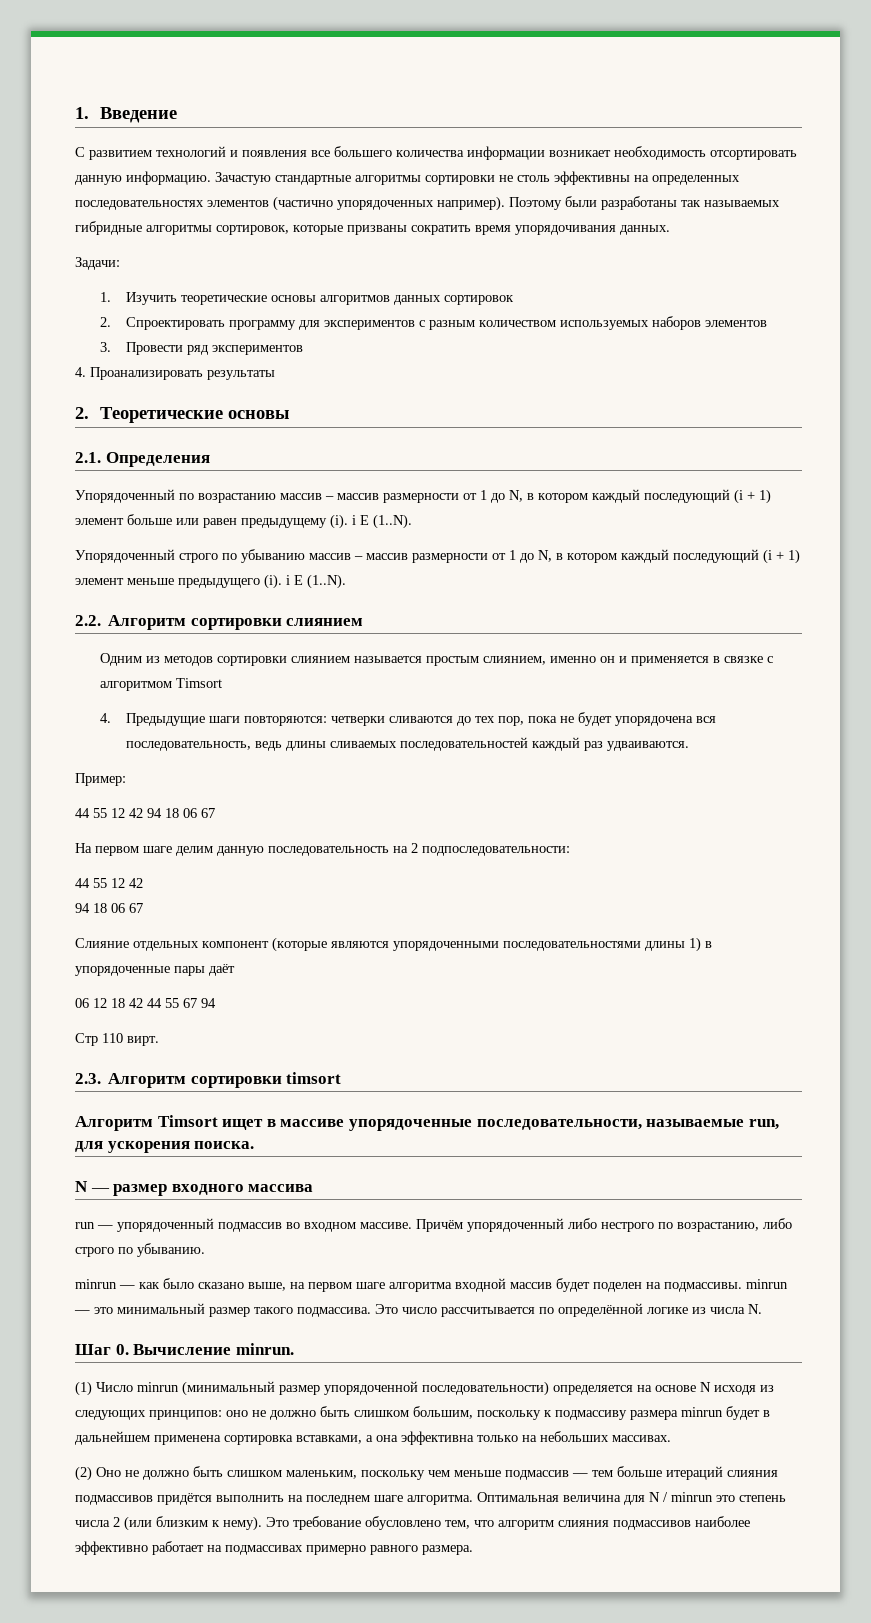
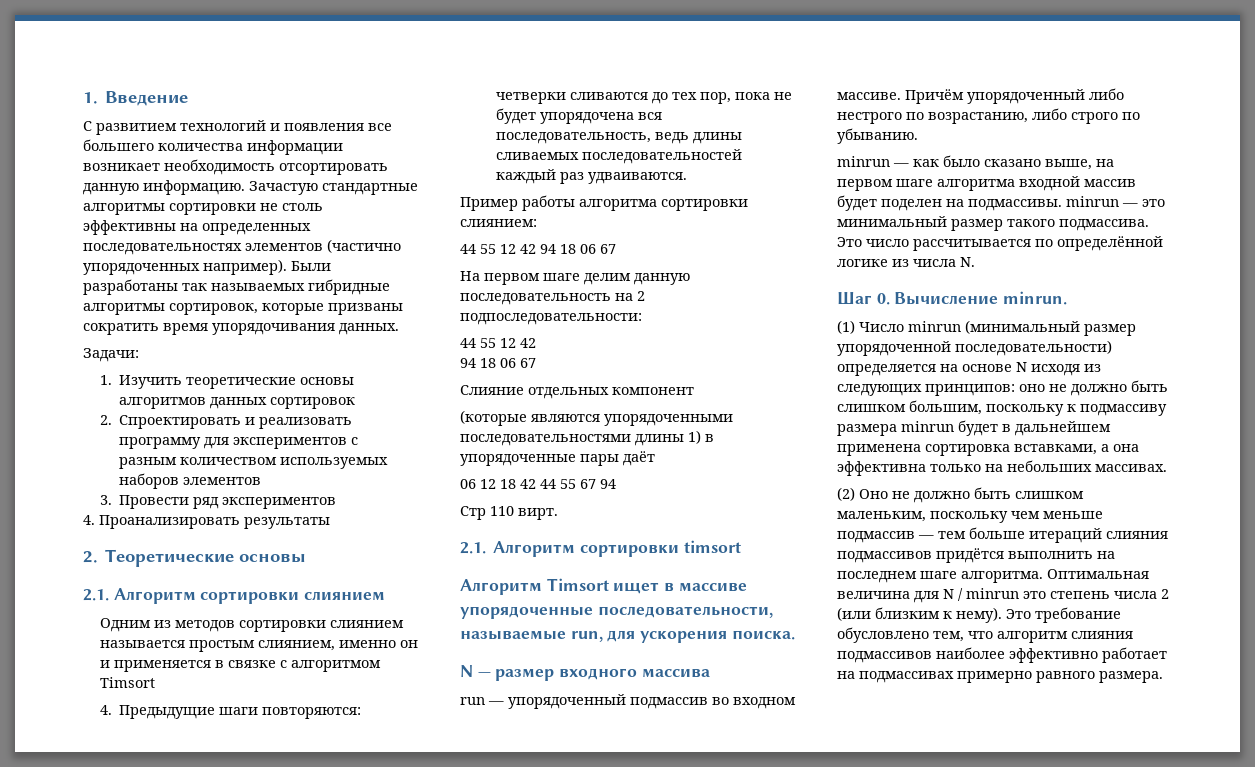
- Поэтому были разработаны так называемых гибридные алгоритмы сортировок, которые призваны сократить время упорядочивания данных.
+ Были разработаны так называемых гибридные алгоритмы сортировок, которые призваны сократить время упорядочивания данных.
- 2. Спроектировать программу для экспериментов с разным количеством используемых наборов элементов
+ 2. Спроектировать и реализовать программу для экспериментов с разным количеством используемых наборов элементов
- 2.1. Определения
- Упорядоченный по возрастанию массив – массив размерности от 1 до N, в котором каждый последующий (i + 1) элемент больше или равен предыдущему (i). i E (1..N).
- Упорядоченный строго по убыванию массив – массив размерности от 1 до N, в котором каждый последующий (i + 1) элемент меньше предыдущего (i). i E (1..N).
- 2.2. Алгоритм сортировки слиянием
+ 2.1. Алгоритм сортировки слиянием
- Пример:
+ Пример работы алгоритма сортировки слиянием:
- Слияние отдельных компонент (которые являются упорядоченными последовательностями длины 1) в упорядоченные пары даёт
+ Слияние отдельных компонент
+ (которые являются упорядоченными последовательностями длины 1) в упорядоченные пары даёт
- 2.3. Алгоритм сортировки timsort
+ 2.1. Алгоритм сортировки timsort

